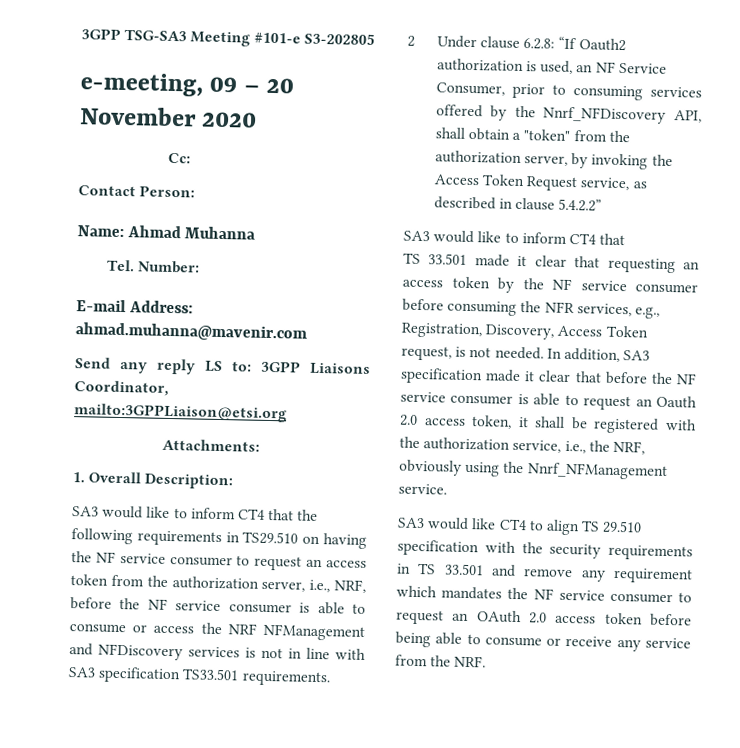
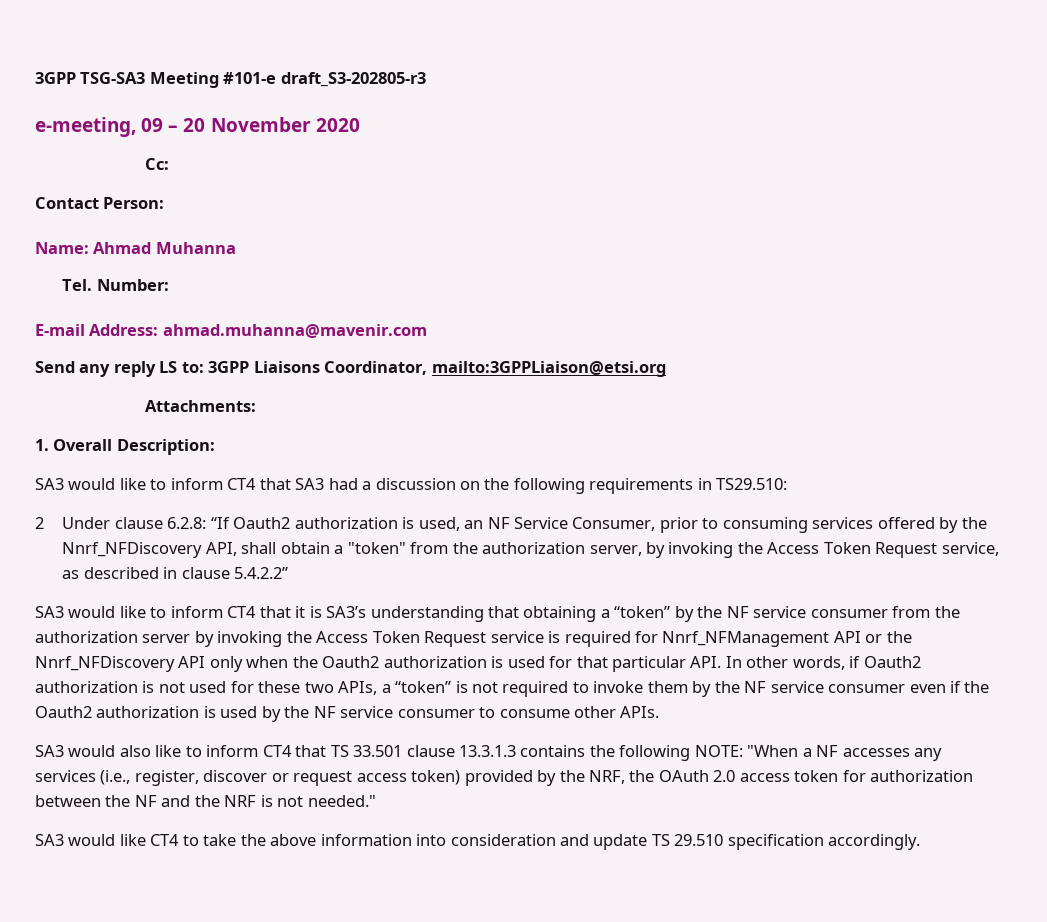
- 3GPP TSG-SA3 Meeting #101-e S3-202805
+ 3GPP TSG-SA3 Meeting #101-e draft_S3-202805-r3
- SA3 would like to inform CT4 that the following requirements in TS29.510 on having the NF service consumer to request an access token from the authorization server, i.e., NRF, before the NF service consumer is able to consume or access the NRF NFManagement and NFDiscovery services is not in line with SA3 specification TS33.501 requirements.
+ SA3 would like to inform CT4 that SA3 had a discussion on the following requirements in TS29.510:
  2 Under clause 6.2.8: “If Oauth2 authorization is used, an NF Service Consumer, prior to consuming services offered by the Nnrf_NFDiscovery API, shall obtain a "token" from the authorization server, by invoking the Access Token Request service, as described in clause 5.4.2.2”
- SA3 would like to inform CT4 that
- TS 33.501 made it clear that requesting an access token by the NF service consumer before consuming the NFR services, e.g., Registration, Discovery, Access Token request, is not needed. In addition, SA3 specification made it clear that before the NF service consumer is able to request an Oauth 2.0 access token, it shall be registered with the authorization service, i.e., the NRF, obviously using the Nnrf_NFManagement service.
+ SA3 would like to inform CT4 that it is SA3’s understanding that obtaining a “token” by the NF service consumer from the authorization server by invoking the Access Token Request service is required for Nnrf_NFManagement API or the Nnrf_NFDiscovery API only when the Oauth2 authorization is used for that particular API. In other words, if Oauth2 authorization is not used for these two APIs, a “token” is not required to invoke them by the NF service consumer even if the Oauth2 authorization is used by the NF service consumer to consume other APIs.
+ SA3 would also like to inform CT4 that TS 33.501 clause 13.3.1.3 contains the following NOTE: "When a NF accesses any services (i.e., register, discover or request access token) provided by the NRF, the OAuth 2.0 access token for authorization between the NF and the NRF is not needed."
- SA3 would like CT4 to align TS 29.510 specification with the security requirements in TS 33.501 and remove any requirement which mandates the NF service consumer to request an OAuth 2.0 access token before being able to consume or receive any service from the NRF.
+ SA3 would like CT4 to take the above information into consideration and update TS 29.510 specification accordingly.

